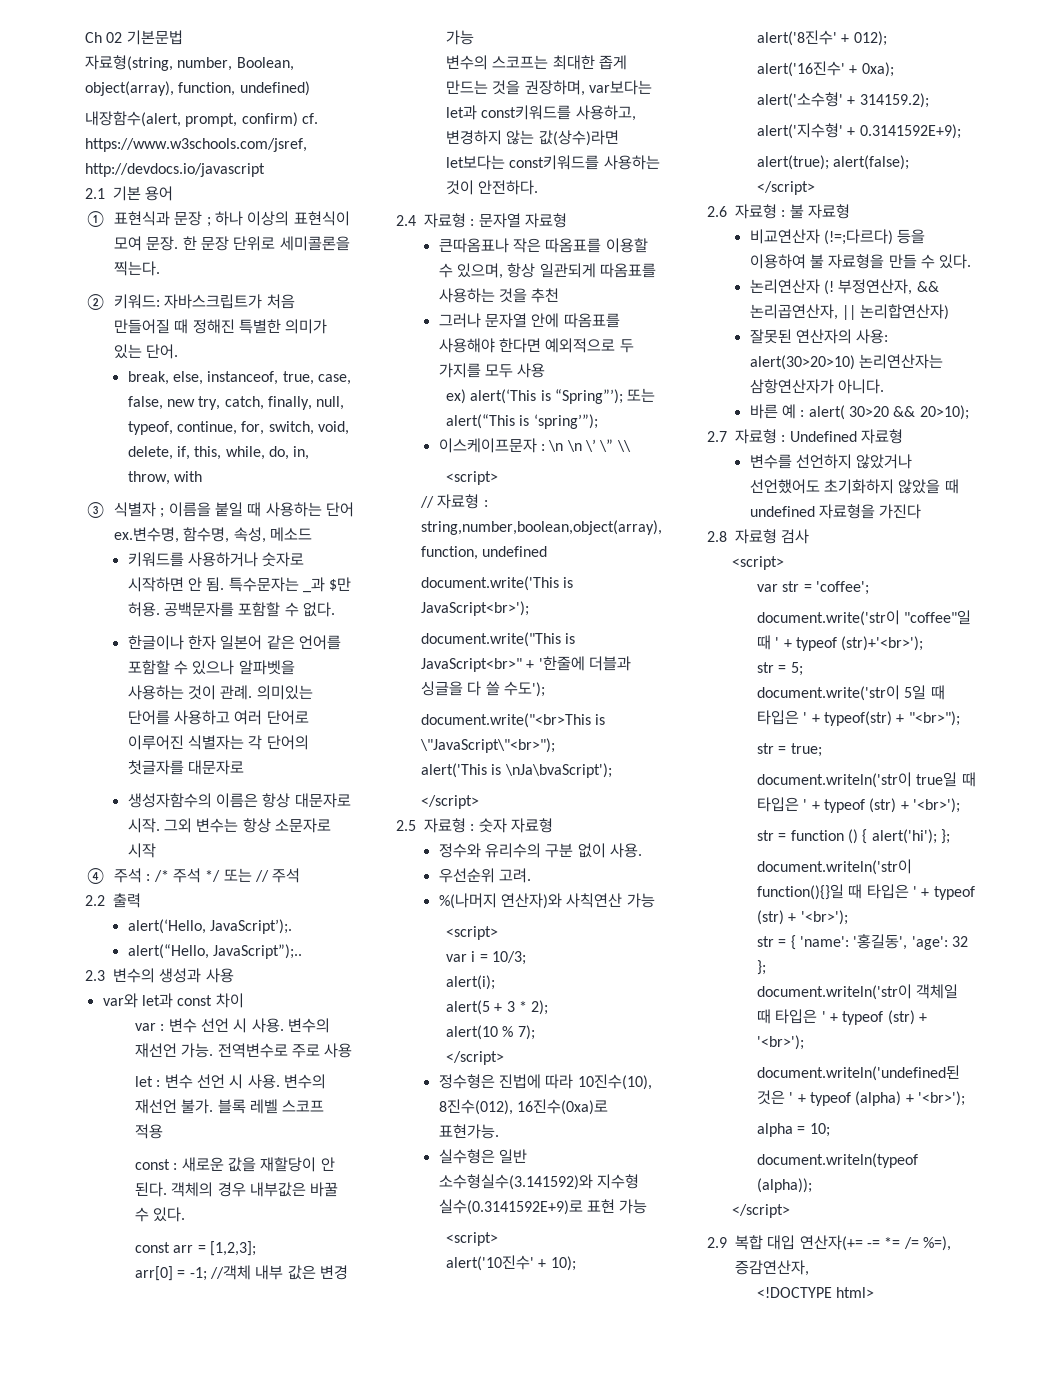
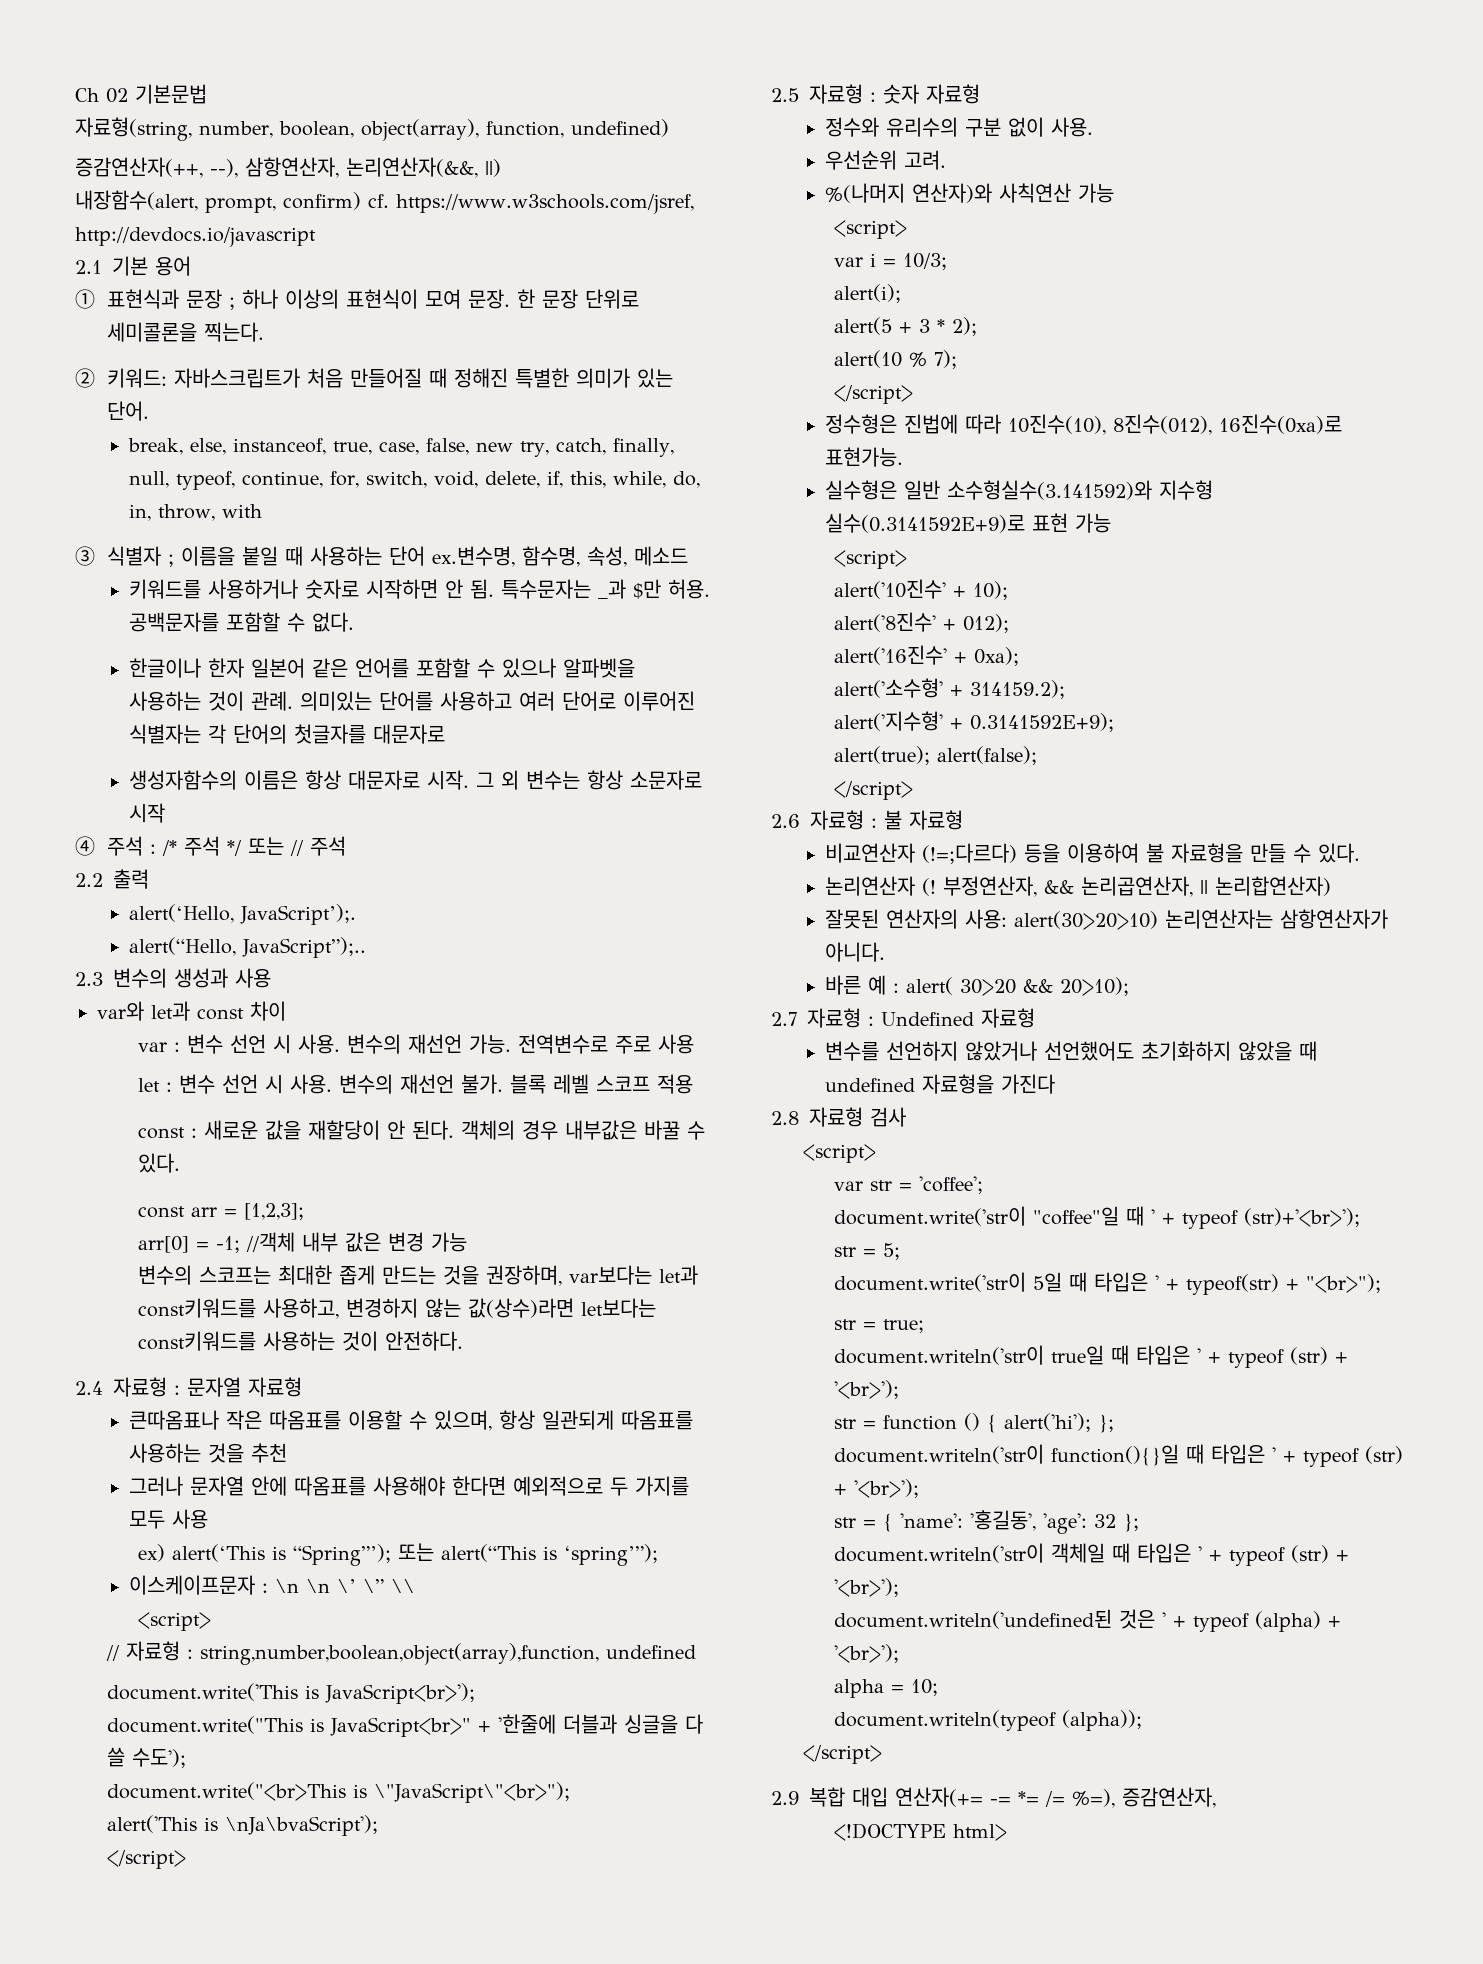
- 자료형(string, number, Boolean, object(array), function, undefined)
+ 자료형(string, number, boolean, object(array), function, undefined)
+ 증감연산자(++, --), 삼항연산자, 논리연산자(&&, ||)
- 그외 변수는 항상 소문자로 시작
+ 그 외 변수는 항상 소문자로 시작

